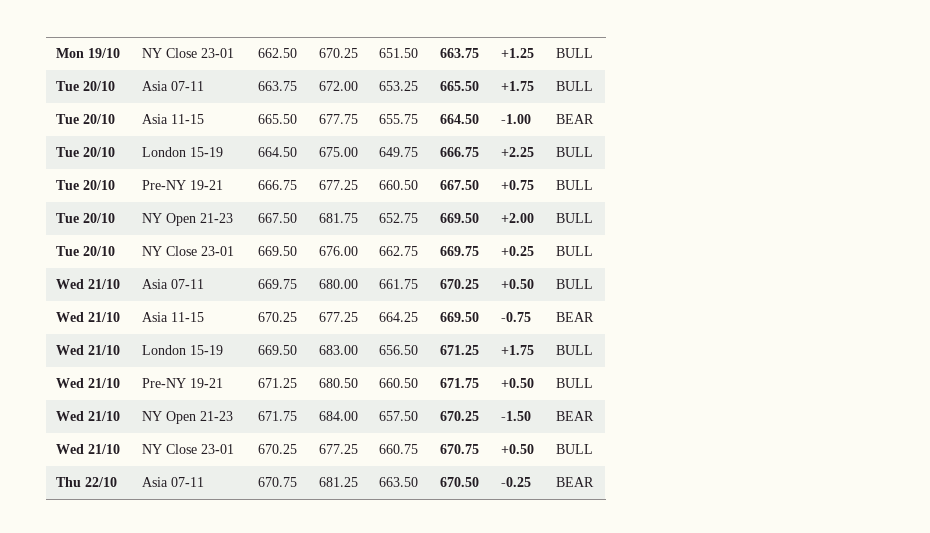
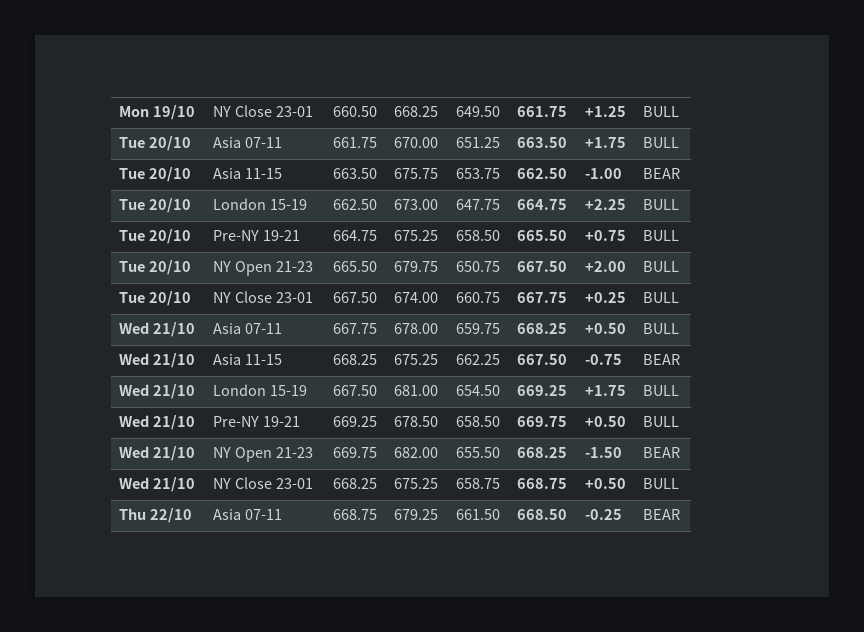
- Mon 19/10 | NY Close 23-01 | 662.50 | 670.25 | 651.50 | 663.75 | +1.25 | BULL
+ Mon 19/10 | NY Close 23-01 | 660.50 | 668.25 | 649.50 | 661.75 | +1.25 | BULL
- Tue 20/10 | Asia 07-11 | 663.75 | 672.00 | 653.25 | 665.50 | +1.75 | BULL
+ Tue 20/10 | Asia 07-11 | 661.75 | 670.00 | 651.25 | 663.50 | +1.75 | BULL
- Tue 20/10 | Asia 11-15 | 665.50 | 677.75 | 655.75 | 664.50 | -1.00 | BEAR
+ Tue 20/10 | Asia 11-15 | 663.50 | 675.75 | 653.75 | 662.50 | -1.00 | BEAR
- Tue 20/10 | London 15-19 | 664.50 | 675.00 | 649.75 | 666.75 | +2.25 | BULL
+ Tue 20/10 | London 15-19 | 662.50 | 673.00 | 647.75 | 664.75 | +2.25 | BULL
- Tue 20/10 | Pre-NY 19-21 | 666.75 | 677.25 | 660.50 | 667.50 | +0.75 | BULL
+ Tue 20/10 | Pre-NY 19-21 | 664.75 | 675.25 | 658.50 | 665.50 | +0.75 | BULL
- Tue 20/10 | NY Open 21-23 | 667.50 | 681.75 | 652.75 | 669.50 | +2.00 | BULL
+ Tue 20/10 | NY Open 21-23 | 665.50 | 679.75 | 650.75 | 667.50 | +2.00 | BULL
- Tue 20/10 | NY Close 23-01 | 669.50 | 676.00 | 662.75 | 669.75 | +0.25 | BULL
+ Tue 20/10 | NY Close 23-01 | 667.50 | 674.00 | 660.75 | 667.75 | +0.25 | BULL
- Wed 21/10 | Asia 07-11 | 669.75 | 680.00 | 661.75 | 670.25 | +0.50 | BULL
+ Wed 21/10 | Asia 07-11 | 667.75 | 678.00 | 659.75 | 668.25 | +0.50 | BULL
- Wed 21/10 | Asia 11-15 | 670.25 | 677.25 | 664.25 | 669.50 | -0.75 | BEAR
+ Wed 21/10 | Asia 11-15 | 668.25 | 675.25 | 662.25 | 667.50 | -0.75 | BEAR
- Wed 21/10 | London 15-19 | 669.50 | 683.00 | 656.50 | 671.25 | +1.75 | BULL
+ Wed 21/10 | London 15-19 | 667.50 | 681.00 | 654.50 | 669.25 | +1.75 | BULL
- Wed 21/10 | Pre-NY 19-21 | 671.25 | 680.50 | 660.50 | 671.75 | +0.50 | BULL
+ Wed 21/10 | Pre-NY 19-21 | 669.25 | 678.50 | 658.50 | 669.75 | +0.50 | BULL
- Wed 21/10 | NY Open 21-23 | 671.75 | 684.00 | 657.50 | 670.25 | -1.50 | BEAR
+ Wed 21/10 | NY Open 21-23 | 669.75 | 682.00 | 655.50 | 668.25 | -1.50 | BEAR
- Wed 21/10 | NY Close 23-01 | 670.25 | 677.25 | 660.75 | 670.75 | +0.50 | BULL
+ Wed 21/10 | NY Close 23-01 | 668.25 | 675.25 | 658.75 | 668.75 | +0.50 | BULL
- Thu 22/10 | Asia 07-11 | 670.75 | 681.25 | 663.50 | 670.50 | -0.25 | BEAR
+ Thu 22/10 | Asia 07-11 | 668.75 | 679.25 | 661.50 | 668.50 | -0.25 | BEAR

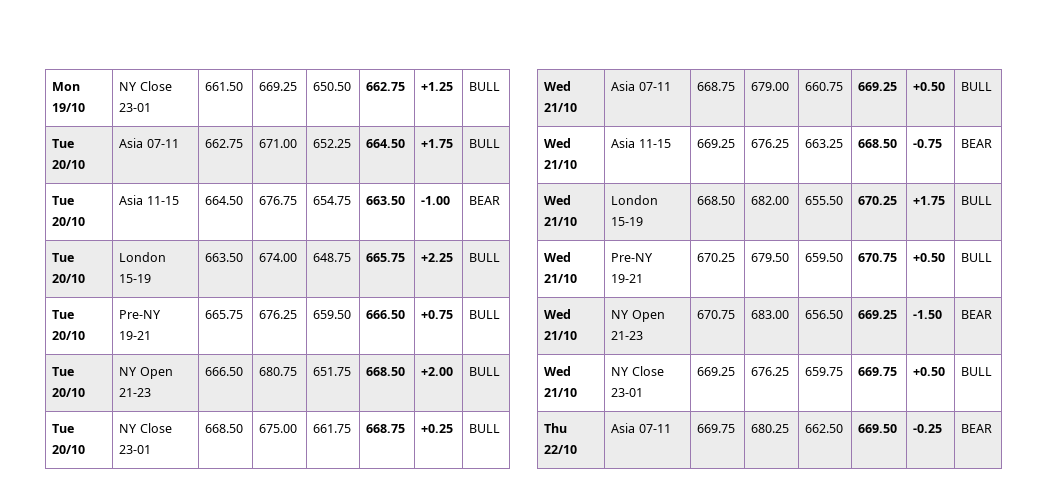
- Mon 19/10 | NY Close 23-01 | 660.50 | 668.25 | 649.50 | 661.75 | +1.25 | BULL
+ Mon 19/10 | NY Close 23-01 | 661.50 | 669.25 | 650.50 | 662.75 | +1.25 | BULL
- Tue 20/10 | Asia 07-11 | 661.75 | 670.00 | 651.25 | 663.50 | +1.75 | BULL
+ Tue 20/10 | Asia 07-11 | 662.75 | 671.00 | 652.25 | 664.50 | +1.75 | BULL
- Tue 20/10 | Asia 11-15 | 663.50 | 675.75 | 653.75 | 662.50 | -1.00 | BEAR
+ Tue 20/10 | Asia 11-15 | 664.50 | 676.75 | 654.75 | 663.50 | -1.00 | BEAR
- Tue 20/10 | London 15-19 | 662.50 | 673.00 | 647.75 | 664.75 | +2.25 | BULL
+ Tue 20/10 | London 15-19 | 663.50 | 674.00 | 648.75 | 665.75 | +2.25 | BULL
- Tue 20/10 | Pre-NY 19-21 | 664.75 | 675.25 | 658.50 | 665.50 | +0.75 | BULL
+ Tue 20/10 | Pre-NY 19-21 | 665.75 | 676.25 | 659.50 | 666.50 | +0.75 | BULL
- Tue 20/10 | NY Open 21-23 | 665.50 | 679.75 | 650.75 | 667.50 | +2.00 | BULL
+ Tue 20/10 | NY Open 21-23 | 666.50 | 680.75 | 651.75 | 668.50 | +2.00 | BULL
- Tue 20/10 | NY Close 23-01 | 667.50 | 674.00 | 660.75 | 667.75 | +0.25 | BULL
+ Tue 20/10 | NY Close 23-01 | 668.50 | 675.00 | 661.75 | 668.75 | +0.25 | BULL
- Wed 21/10 | Asia 07-11 | 667.75 | 678.00 | 659.75 | 668.25 | +0.50 | BULL
+ Wed 21/10 | Asia 07-11 | 668.75 | 679.00 | 660.75 | 669.25 | +0.50 | BULL
- Wed 21/10 | Asia 11-15 | 668.25 | 675.25 | 662.25 | 667.50 | -0.75 | BEAR
+ Wed 21/10 | Asia 11-15 | 669.25 | 676.25 | 663.25 | 668.50 | -0.75 | BEAR
- Wed 21/10 | London 15-19 | 667.50 | 681.00 | 654.50 | 669.25 | +1.75 | BULL
+ Wed 21/10 | London 15-19 | 668.50 | 682.00 | 655.50 | 670.25 | +1.75 | BULL
- Wed 21/10 | Pre-NY 19-21 | 669.25 | 678.50 | 658.50 | 669.75 | +0.50 | BULL
+ Wed 21/10 | Pre-NY 19-21 | 670.25 | 679.50 | 659.50 | 670.75 | +0.50 | BULL
- Wed 21/10 | NY Open 21-23 | 669.75 | 682.00 | 655.50 | 668.25 | -1.50 | BEAR
+ Wed 21/10 | NY Open 21-23 | 670.75 | 683.00 | 656.50 | 669.25 | -1.50 | BEAR
- Wed 21/10 | NY Close 23-01 | 668.25 | 675.25 | 658.75 | 668.75 | +0.50 | BULL
+ Wed 21/10 | NY Close 23-01 | 669.25 | 676.25 | 659.75 | 669.75 | +0.50 | BULL
- Thu 22/10 | Asia 07-11 | 668.75 | 679.25 | 661.50 | 668.50 | -0.25 | BEAR
+ Thu 22/10 | Asia 07-11 | 669.75 | 680.25 | 662.50 | 669.50 | -0.25 | BEAR

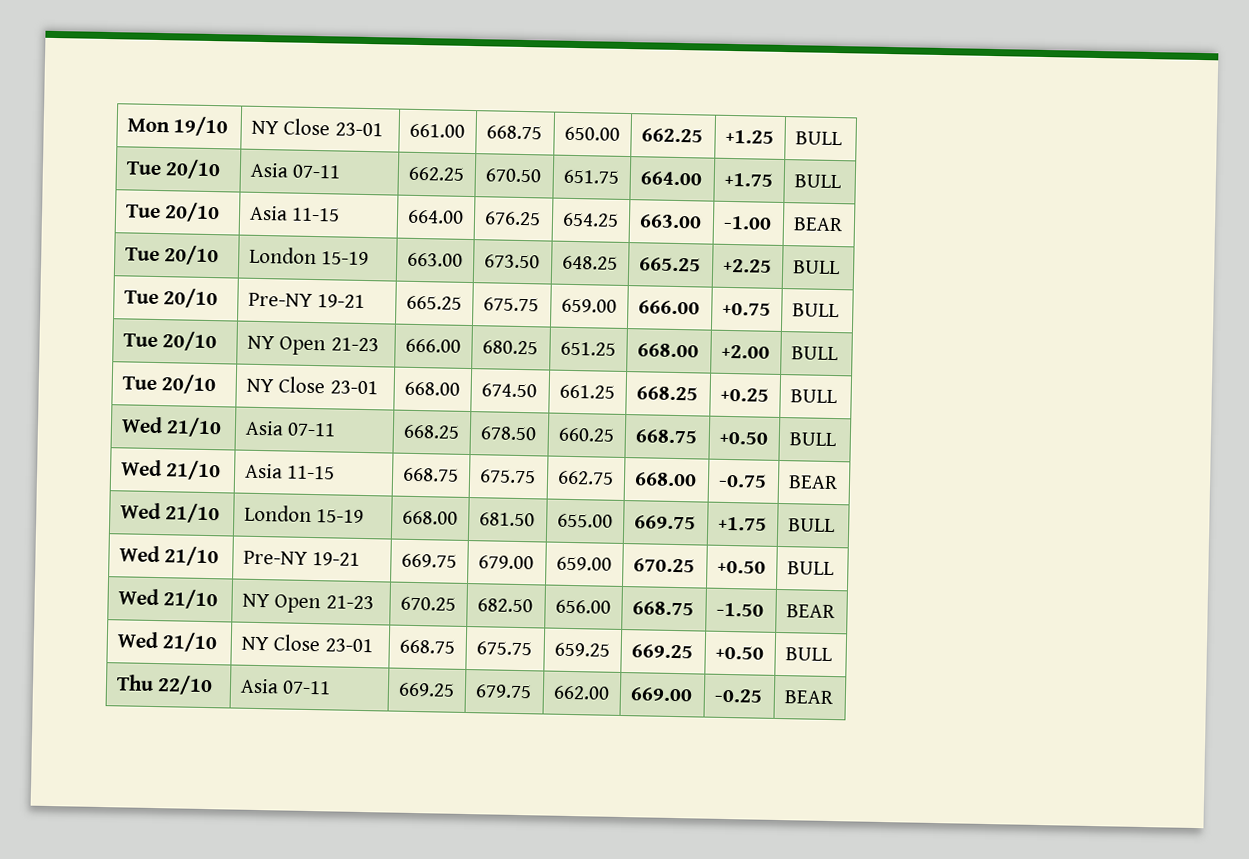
- Mon 19/10 | NY Close 23-01 | 661.50 | 669.25 | 650.50 | 662.75 | +1.25 | BULL
+ Mon 19/10 | NY Close 23-01 | 661.00 | 668.75 | 650.00 | 662.25 | +1.25 | BULL
- Tue 20/10 | Asia 07-11 | 662.75 | 671.00 | 652.25 | 664.50 | +1.75 | BULL
+ Tue 20/10 | Asia 07-11 | 662.25 | 670.50 | 651.75 | 664.00 | +1.75 | BULL
- Tue 20/10 | Asia 11-15 | 664.50 | 676.75 | 654.75 | 663.50 | -1.00 | BEAR
+ Tue 20/10 | Asia 11-15 | 664.00 | 676.25 | 654.25 | 663.00 | -1.00 | BEAR
- Tue 20/10 | London 15-19 | 663.50 | 674.00 | 648.75 | 665.75 | +2.25 | BULL
+ Tue 20/10 | London 15-19 | 663.00 | 673.50 | 648.25 | 665.25 | +2.25 | BULL
- Tue 20/10 | Pre-NY 19-21 | 665.75 | 676.25 | 659.50 | 666.50 | +0.75 | BULL
+ Tue 20/10 | Pre-NY 19-21 | 665.25 | 675.75 | 659.00 | 666.00 | +0.75 | BULL
- Tue 20/10 | NY Open 21-23 | 666.50 | 680.75 | 651.75 | 668.50 | +2.00 | BULL
+ Tue 20/10 | NY Open 21-23 | 666.00 | 680.25 | 651.25 | 668.00 | +2.00 | BULL
- Tue 20/10 | NY Close 23-01 | 668.50 | 675.00 | 661.75 | 668.75 | +0.25 | BULL
+ Tue 20/10 | NY Close 23-01 | 668.00 | 674.50 | 661.25 | 668.25 | +0.25 | BULL
- Wed 21/10 | Asia 07-11 | 668.75 | 679.00 | 660.75 | 669.25 | +0.50 | BULL
+ Wed 21/10 | Asia 07-11 | 668.25 | 678.50 | 660.25 | 668.75 | +0.50 | BULL
- Wed 21/10 | Asia 11-15 | 669.25 | 676.25 | 663.25 | 668.50 | -0.75 | BEAR
+ Wed 21/10 | Asia 11-15 | 668.75 | 675.75 | 662.75 | 668.00 | -0.75 | BEAR
- Wed 21/10 | London 15-19 | 668.50 | 682.00 | 655.50 | 670.25 | +1.75 | BULL
+ Wed 21/10 | London 15-19 | 668.00 | 681.50 | 655.00 | 669.75 | +1.75 | BULL
- Wed 21/10 | Pre-NY 19-21 | 670.25 | 679.50 | 659.50 | 670.75 | +0.50 | BULL
+ Wed 21/10 | Pre-NY 19-21 | 669.75 | 679.00 | 659.00 | 670.25 | +0.50 | BULL
- Wed 21/10 | NY Open 21-23 | 670.75 | 683.00 | 656.50 | 669.25 | -1.50 | BEAR
+ Wed 21/10 | NY Open 21-23 | 670.25 | 682.50 | 656.00 | 668.75 | -1.50 | BEAR
- Wed 21/10 | NY Close 23-01 | 669.25 | 676.25 | 659.75 | 669.75 | +0.50 | BULL
+ Wed 21/10 | NY Close 23-01 | 668.75 | 675.75 | 659.25 | 669.25 | +0.50 | BULL
- Thu 22/10 | Asia 07-11 | 669.75 | 680.25 | 662.50 | 669.50 | -0.25 | BEAR
+ Thu 22/10 | Asia 07-11 | 669.25 | 679.75 | 662.00 | 669.00 | -0.25 | BEAR

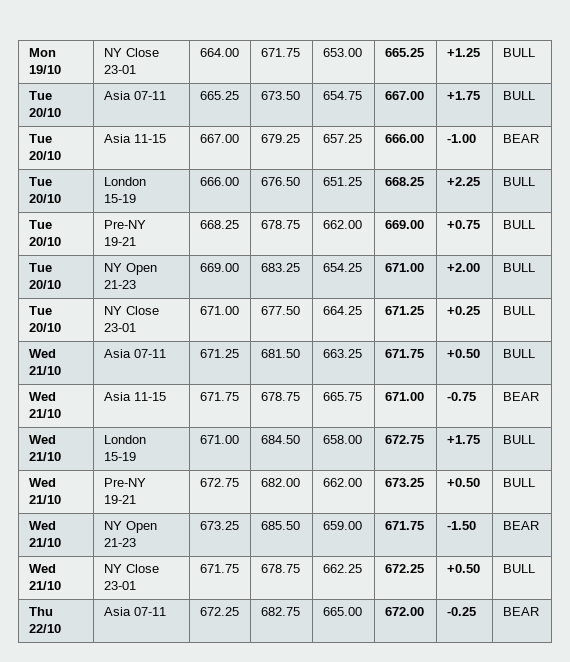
- Mon 19/10 | NY Close 23-01 | 661.00 | 668.75 | 650.00 | 662.25 | +1.25 | BULL
+ Mon 19/10 | NY Close 23-01 | 664.00 | 671.75 | 653.00 | 665.25 | +1.25 | BULL
- Tue 20/10 | Asia 07-11 | 662.25 | 670.50 | 651.75 | 664.00 | +1.75 | BULL
+ Tue 20/10 | Asia 07-11 | 665.25 | 673.50 | 654.75 | 667.00 | +1.75 | BULL
- Tue 20/10 | Asia 11-15 | 664.00 | 676.25 | 654.25 | 663.00 | -1.00 | BEAR
+ Tue 20/10 | Asia 11-15 | 667.00 | 679.25 | 657.25 | 666.00 | -1.00 | BEAR
- Tue 20/10 | London 15-19 | 663.00 | 673.50 | 648.25 | 665.25 | +2.25 | BULL
+ Tue 20/10 | London 15-19 | 666.00 | 676.50 | 651.25 | 668.25 | +2.25 | BULL
- Tue 20/10 | Pre-NY 19-21 | 665.25 | 675.75 | 659.00 | 666.00 | +0.75 | BULL
+ Tue 20/10 | Pre-NY 19-21 | 668.25 | 678.75 | 662.00 | 669.00 | +0.75 | BULL
- Tue 20/10 | NY Open 21-23 | 666.00 | 680.25 | 651.25 | 668.00 | +2.00 | BULL
+ Tue 20/10 | NY Open 21-23 | 669.00 | 683.25 | 654.25 | 671.00 | +2.00 | BULL
- Tue 20/10 | NY Close 23-01 | 668.00 | 674.50 | 661.25 | 668.25 | +0.25 | BULL
+ Tue 20/10 | NY Close 23-01 | 671.00 | 677.50 | 664.25 | 671.25 | +0.25 | BULL
- Wed 21/10 | Asia 07-11 | 668.25 | 678.50 | 660.25 | 668.75 | +0.50 | BULL
+ Wed 21/10 | Asia 07-11 | 671.25 | 681.50 | 663.25 | 671.75 | +0.50 | BULL
- Wed 21/10 | Asia 11-15 | 668.75 | 675.75 | 662.75 | 668.00 | -0.75 | BEAR
+ Wed 21/10 | Asia 11-15 | 671.75 | 678.75 | 665.75 | 671.00 | -0.75 | BEAR
- Wed 21/10 | London 15-19 | 668.00 | 681.50 | 655.00 | 669.75 | +1.75 | BULL
+ Wed 21/10 | London 15-19 | 671.00 | 684.50 | 658.00 | 672.75 | +1.75 | BULL
- Wed 21/10 | Pre-NY 19-21 | 669.75 | 679.00 | 659.00 | 670.25 | +0.50 | BULL
+ Wed 21/10 | Pre-NY 19-21 | 672.75 | 682.00 | 662.00 | 673.25 | +0.50 | BULL
- Wed 21/10 | NY Open 21-23 | 670.25 | 682.50 | 656.00 | 668.75 | -1.50 | BEAR
+ Wed 21/10 | NY Open 21-23 | 673.25 | 685.50 | 659.00 | 671.75 | -1.50 | BEAR
- Wed 21/10 | NY Close 23-01 | 668.75 | 675.75 | 659.25 | 669.25 | +0.50 | BULL
+ Wed 21/10 | NY Close 23-01 | 671.75 | 678.75 | 662.25 | 672.25 | +0.50 | BULL
- Thu 22/10 | Asia 07-11 | 669.25 | 679.75 | 662.00 | 669.00 | -0.25 | BEAR
+ Thu 22/10 | Asia 07-11 | 672.25 | 682.75 | 665.00 | 672.00 | -0.25 | BEAR

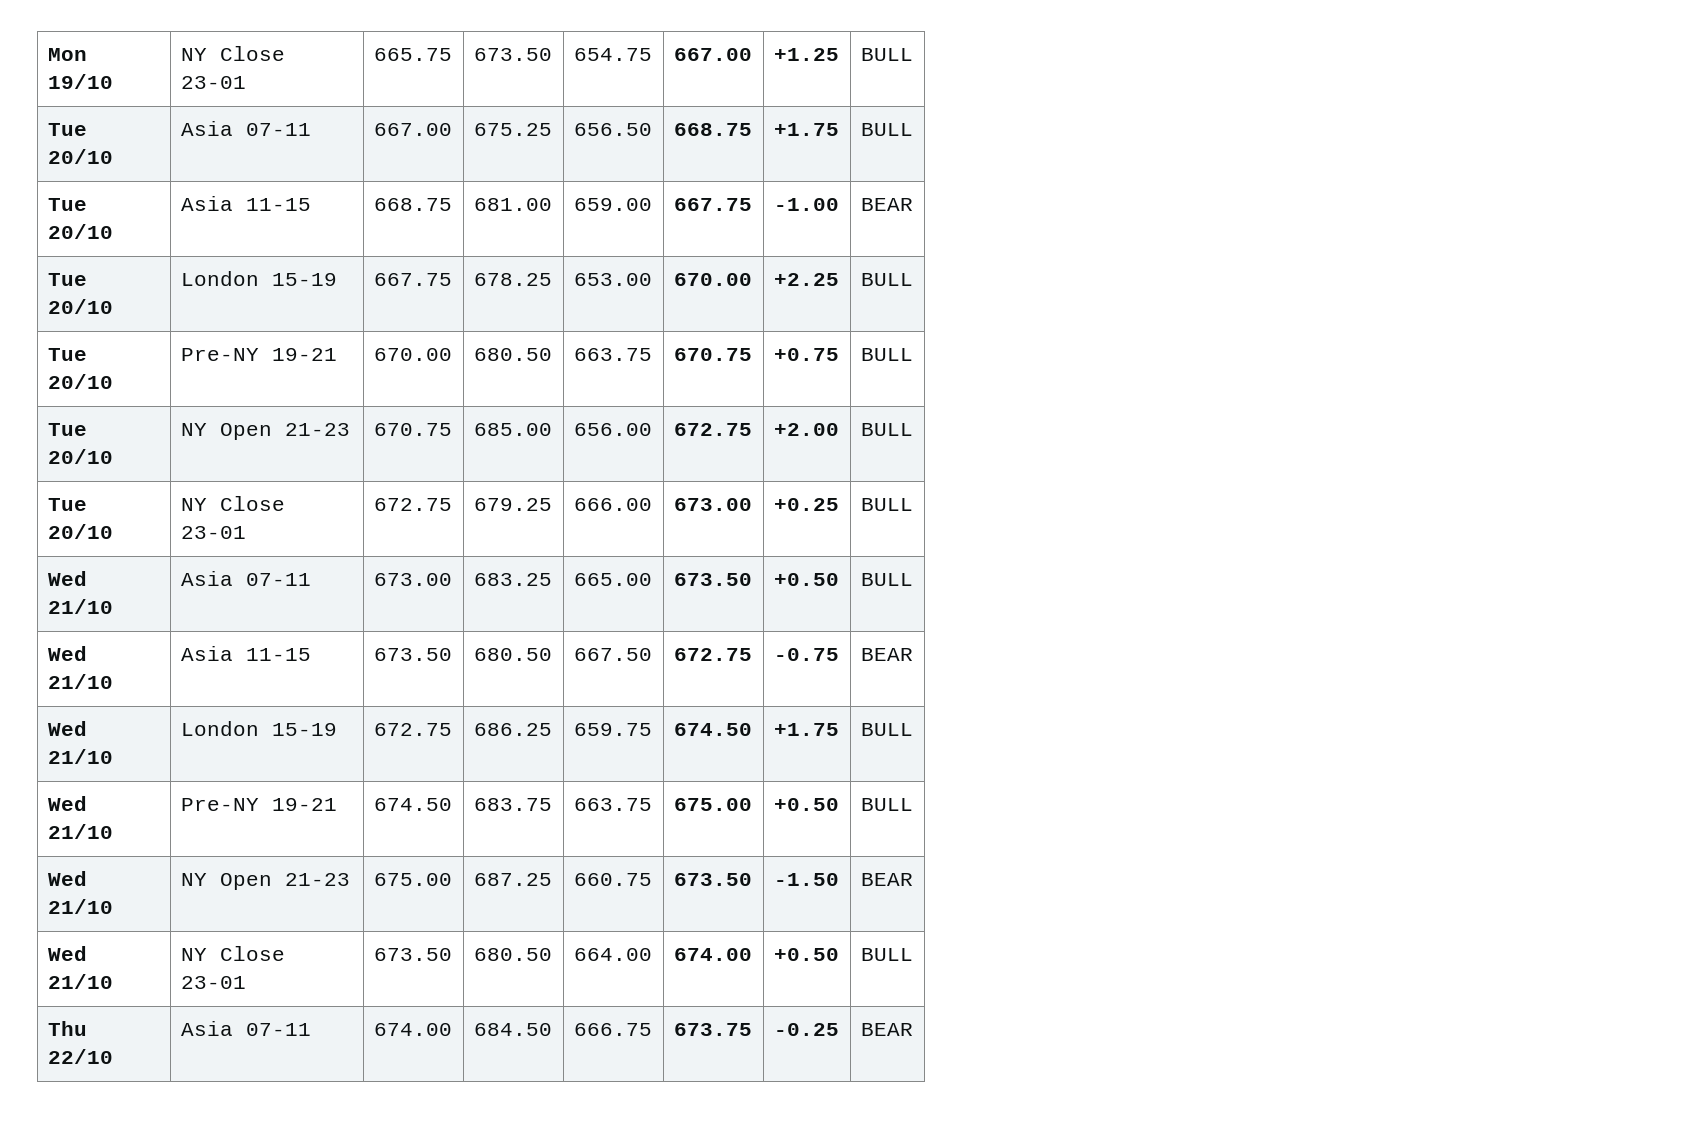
- Mon 19/10 | NY Close 23-01 | 664.00 | 671.75 | 653.00 | 665.25 | +1.25 | BULL
+ Mon 19/10 | NY Close 23-01 | 665.75 | 673.50 | 654.75 | 667.00 | +1.25 | BULL
- Tue 20/10 | Asia 07-11 | 665.25 | 673.50 | 654.75 | 667.00 | +1.75 | BULL
+ Tue 20/10 | Asia 07-11 | 667.00 | 675.25 | 656.50 | 668.75 | +1.75 | BULL
- Tue 20/10 | Asia 11-15 | 667.00 | 679.25 | 657.25 | 666.00 | -1.00 | BEAR
+ Tue 20/10 | Asia 11-15 | 668.75 | 681.00 | 659.00 | 667.75 | -1.00 | BEAR
- Tue 20/10 | London 15-19 | 666.00 | 676.50 | 651.25 | 668.25 | +2.25 | BULL
+ Tue 20/10 | London 15-19 | 667.75 | 678.25 | 653.00 | 670.00 | +2.25 | BULL
- Tue 20/10 | Pre-NY 19-21 | 668.25 | 678.75 | 662.00 | 669.00 | +0.75 | BULL
+ Tue 20/10 | Pre-NY 19-21 | 670.00 | 680.50 | 663.75 | 670.75 | +0.75 | BULL
- Tue 20/10 | NY Open 21-23 | 669.00 | 683.25 | 654.25 | 671.00 | +2.00 | BULL
+ Tue 20/10 | NY Open 21-23 | 670.75 | 685.00 | 656.00 | 672.75 | +2.00 | BULL
- Tue 20/10 | NY Close 23-01 | 671.00 | 677.50 | 664.25 | 671.25 | +0.25 | BULL
+ Tue 20/10 | NY Close 23-01 | 672.75 | 679.25 | 666.00 | 673.00 | +0.25 | BULL
- Wed 21/10 | Asia 07-11 | 671.25 | 681.50 | 663.25 | 671.75 | +0.50 | BULL
+ Wed 21/10 | Asia 07-11 | 673.00 | 683.25 | 665.00 | 673.50 | +0.50 | BULL
- Wed 21/10 | Asia 11-15 | 671.75 | 678.75 | 665.75 | 671.00 | -0.75 | BEAR
+ Wed 21/10 | Asia 11-15 | 673.50 | 680.50 | 667.50 | 672.75 | -0.75 | BEAR
- Wed 21/10 | London 15-19 | 671.00 | 684.50 | 658.00 | 672.75 | +1.75 | BULL
+ Wed 21/10 | London 15-19 | 672.75 | 686.25 | 659.75 | 674.50 | +1.75 | BULL
- Wed 21/10 | Pre-NY 19-21 | 672.75 | 682.00 | 662.00 | 673.25 | +0.50 | BULL
+ Wed 21/10 | Pre-NY 19-21 | 674.50 | 683.75 | 663.75 | 675.00 | +0.50 | BULL
- Wed 21/10 | NY Open 21-23 | 673.25 | 685.50 | 659.00 | 671.75 | -1.50 | BEAR
+ Wed 21/10 | NY Open 21-23 | 675.00 | 687.25 | 660.75 | 673.50 | -1.50 | BEAR
- Wed 21/10 | NY Close 23-01 | 671.75 | 678.75 | 662.25 | 672.25 | +0.50 | BULL
+ Wed 21/10 | NY Close 23-01 | 673.50 | 680.50 | 664.00 | 674.00 | +0.50 | BULL
- Thu 22/10 | Asia 07-11 | 672.25 | 682.75 | 665.00 | 672.00 | -0.25 | BEAR
+ Thu 22/10 | Asia 07-11 | 674.00 | 684.50 | 666.75 | 673.75 | -0.25 | BEAR

